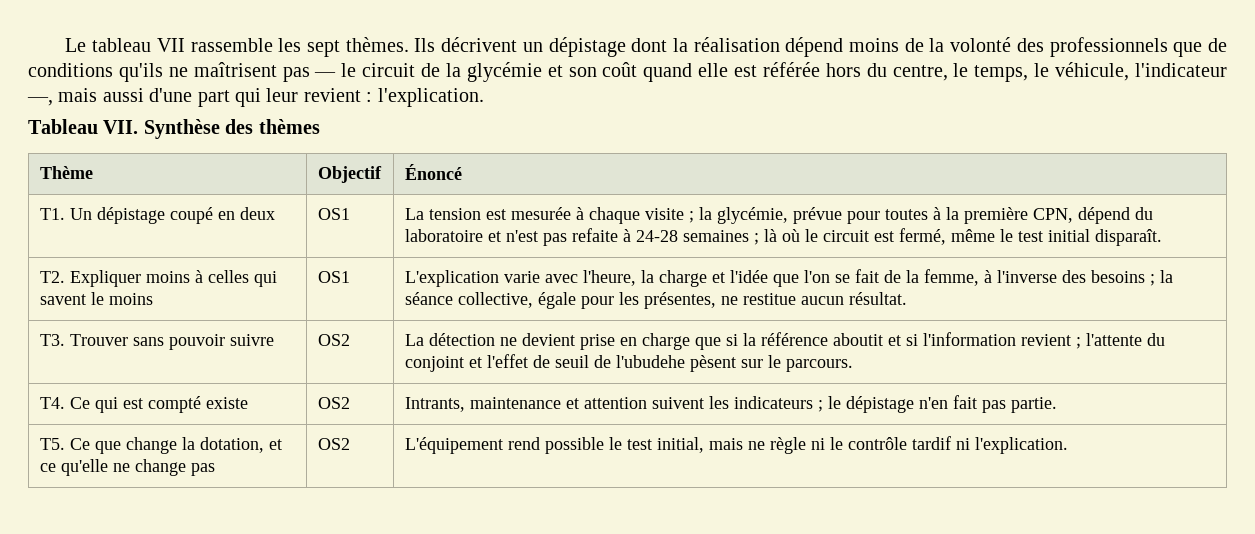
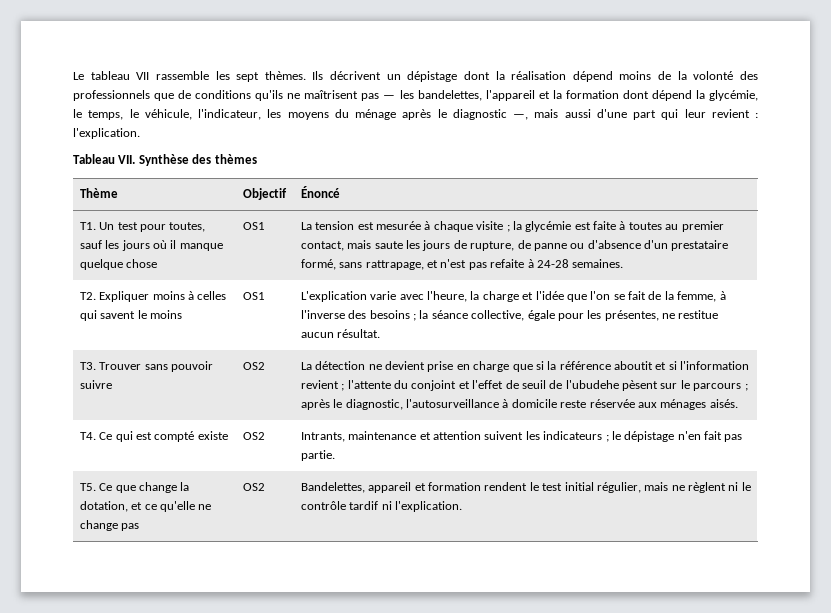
- Ils décrivent un dépistage dont la réalisation dépend moins de la volonté des professionnels que de conditions qu'ils ne maîtrisent pas — le circuit de la glycémie et son coût quand elle est référée hors du centre, le temps, le véhicule, l'indicateur —, mais aussi d'une part qui leur revient : l'explication.
+ Ils décrivent un dépistage dont la réalisation dépend moins de la volonté des professionnels que de conditions qu'ils ne maîtrisent pas — les bandelettes, l'appareil et la formation dont dépend la glycémie, le temps, le véhicule, l'indicateur, les moyens du ménage après le diagnostic —, mais aussi d'une part qui leur revient : l'explication.
- T1. Un dépistage coupé en deux
+ T1. Un test pour toutes, sauf les jours où il manque quelque chose
- La tension est mesurée à chaque visite ; la glycémie, prévue pour toutes à la première CPN, dépend du laboratoire et n'est pas refaite à 24-28 semaines ; là où le circuit est fermé, même le test initial disparaît.
+ La tension est mesurée à chaque visite ; la glycémie est faite à toutes au premier contact, mais saute les jours de rupture, de panne ou d'absence d'un prestataire formé, sans rattrapage, et n'est pas refaite à 24-28 semaines.
- La détection ne devient prise en charge que si la référence aboutit et si l'information revient ; l'attente du conjoint et l'effet de seuil de l'ubudehe pèsent sur le parcours.
+ La détection ne devient prise en charge que si la référence aboutit et si l'information revient ; l'attente du conjoint et l'effet de seuil de l'ubudehe pèsent sur le parcours ; après le diagnostic, l'autosurveillance à domicile reste réservée aux ménages aisés.
- T5. Ce que change la dotation, et ce qu'elle ne change pas | OS2 | L'équipement rend possible le test initial, mais ne règle ni le contrôle tardif ni l'explication.
+ T5. Ce que change la dotation, et ce qu'elle ne change pas | OS2 | Bandelettes, appareil et formation rendent le test initial régulier, mais ne règlent ni le contrôle tardif ni l'explication.

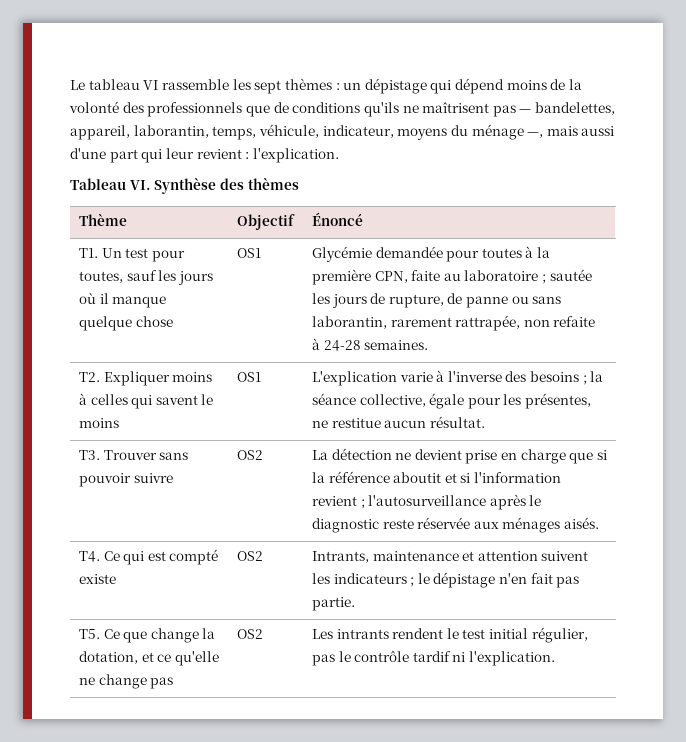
- Le tableau VII rassemble les sept thèmes. Ils décrivent un dépistage dont la réalisation dépend moins de la volonté des professionnels que de conditions qu'ils ne maîtrisent pas — les bandelettes, l'appareil et la formation dont dépend la glycémie, le temps, le véhicule, l'indicateur, les moyens du ménage après le diagnostic —, mais aussi d'une part qui leur revient : l'explication.
+ Le tableau VI rassemble les sept thèmes : un dépistage qui dépend moins de la volonté des professionnels que de conditions qu'ils ne maîtrisent pas — bandelettes, appareil, laborantin, temps, véhicule, indicateur, moyens du ménage —, mais aussi d'une part qui leur revient : l'explication.
- Tableau VII. Synthèse des thèmes
+ Tableau VI. Synthèse des thèmes
- La tension est mesurée à chaque visite ; la glycémie est faite à toutes au premier contact, mais saute les jours de rupture, de panne ou d'absence d'un prestataire formé, sans rattrapage, et n'est pas refaite à 24-28 semaines.
+ Glycémie demandée pour toutes à la première CPN, faite au laboratoire ; sautée les jours de rupture, de panne ou sans laborantin, rarement rattrapée, non refaite à 24-28 semaines.
- L'explication varie avec l'heure, la charge et l'idée que l'on se fait de la femme, à l'inverse des besoins ; la séance collective, égale pour les présentes, ne restitue aucun résultat.
+ L'explication varie à l'inverse des besoins ; la séance collective, égale pour les présentes, ne restitue aucun résultat.
- La détection ne devient prise en charge que si la référence aboutit et si l'information revient ; l'attente du conjoint et l'effet de seuil de l'ubudehe pèsent sur le parcours ; après le diagnostic, l'autosurveillance à domicile reste réservée aux ménages aisés.
+ La détection ne devient prise en charge que si la référence aboutit et si l'information revient ; l'autosurveillance après le diagnostic reste réservée aux ménages aisés.
- T5. Ce que change la dotation, et ce qu'elle ne change pas | OS2 | Bandelettes, appareil et formation rendent le test initial régulier, mais ne règlent ni le contrôle tardif ni l'explication.
+ T5. Ce que change la dotation, et ce qu'elle ne change pas | OS2 | Les intrants rendent le test initial régulier, pas le contrôle tardif ni l'explication.

